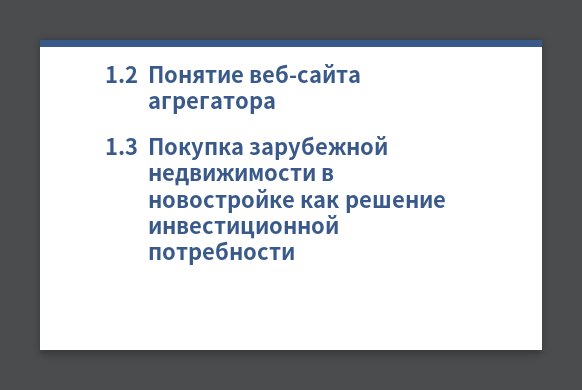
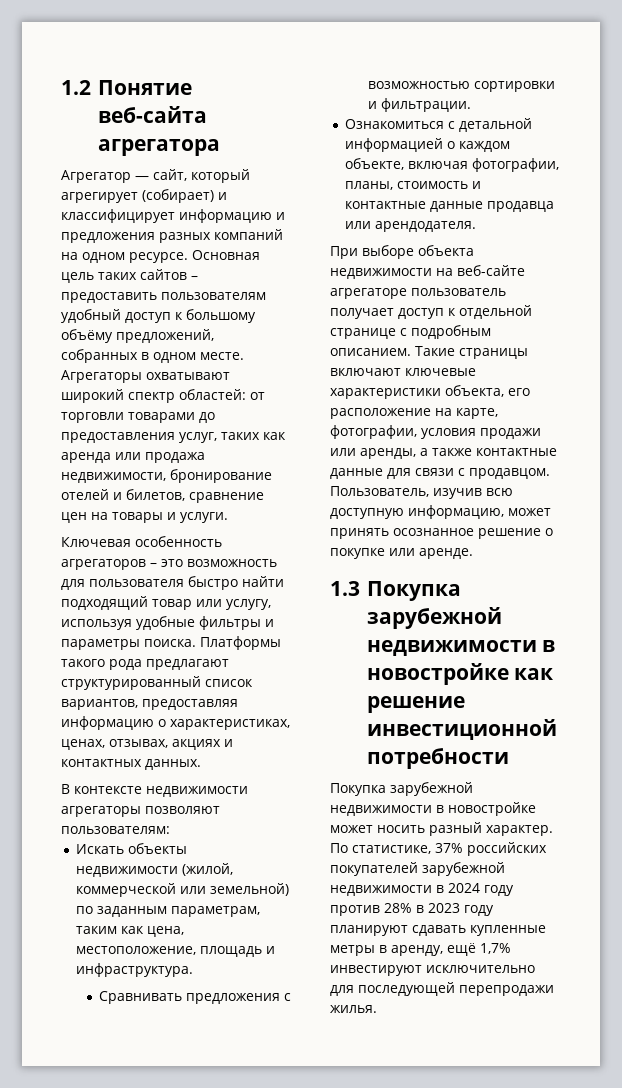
+ Агрегатор — сайт, который агрегирует (собирает) и классифицирует информацию и предложения разных компаний на одном ресурсе. Основная цель таких сайтов – предоставить пользователям удобный доступ к большому объёму предложений, собранных в одном месте. Агрегаторы охватывают широкий спектр областей: от торговли товарами до предоставления услуг, таких как аренда или продажа недвижимости, бронирование отелей и билетов, сравнение цен на товары и услуги.
+ Ключевая особенность агрегаторов – это возможность для пользователя быстро найти подходящий товар или услугу, используя удобные фильтры и параметры поиска. Платформы такого рода предлагают структурированный список вариантов, предоставляя информацию о характеристиках, ценах, отзывах, акциях и контактных данных.
+ В контексте недвижимости агрегаторы позволяют пользователям:
+ Искать объекты недвижимости (жилой, коммерческой или земельной) по заданным параметрам, таким как цена, местоположение, площадь и инфраструктура.
+ Сравнивать предложения с возможностью сортировки и фильтрации.
+ Ознакомиться с детальной информацией о каждом объекте, включая фотографии, планы, стоимость и контактные данные продавца или арендодателя.
+ При выборе объекта недвижимости на веб-сайте агрегаторе пользователь получает доступ к отдельной странице с подробным описанием. Такие страницы включают ключевые характеристики объекта, его расположение на карте, фотографии, условия продажи или аренды, а также контактные данные для связи с продавцом. Пользователь, изучив всю доступную информацию, может принять осознанное решение о покупке или аренде.
+ Покупка зарубежной недвижимости в новостройке может носить разный характер. По статистике, 37% российских покупателей зарубежной недвижимости в 2024 году против 28% в 2023 году планируют сдавать купленные метры в аренду, ещё 1,7% инвестируют исключительно для последующей перепродажи жилья.

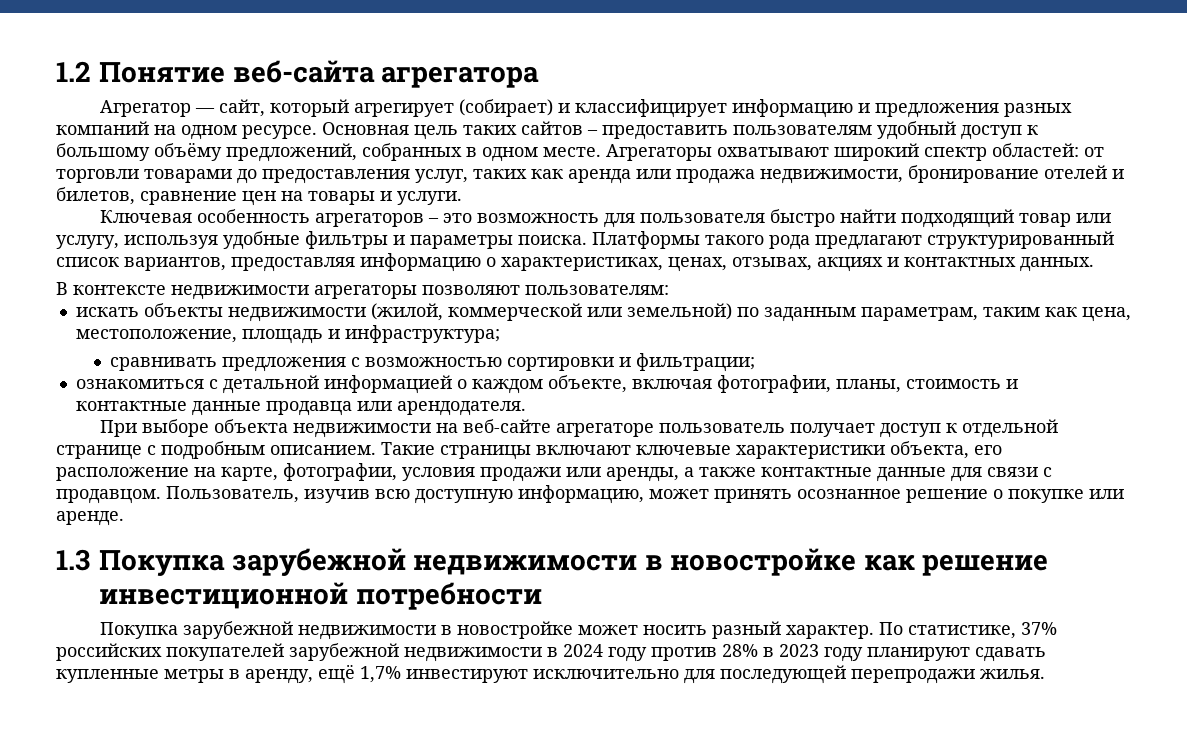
- Искать объекты недвижимости (жилой, коммерческой или земельной) по заданным параметрам, таким как цена, местоположение, площадь и инфраструктура.
- Сравнивать предложения с возможностью сортировки и фильтрации.
- Ознакомиться с детальной информацией о каждом объекте, включая фотографии, планы, стоимость и контактные данные продавца или арендодателя.
+ искать объекты недвижимости (жилой, коммерческой или земельной) по заданным параметрам, таким как цена, местоположение, площадь и инфраструктура;
+ сравнивать предложения с возможностью сортировки и фильтрации;
+ ознакомиться с детальной информацией о каждом объекте, включая фотографии, планы, стоимость и контактные данные продавца или арендодателя.

